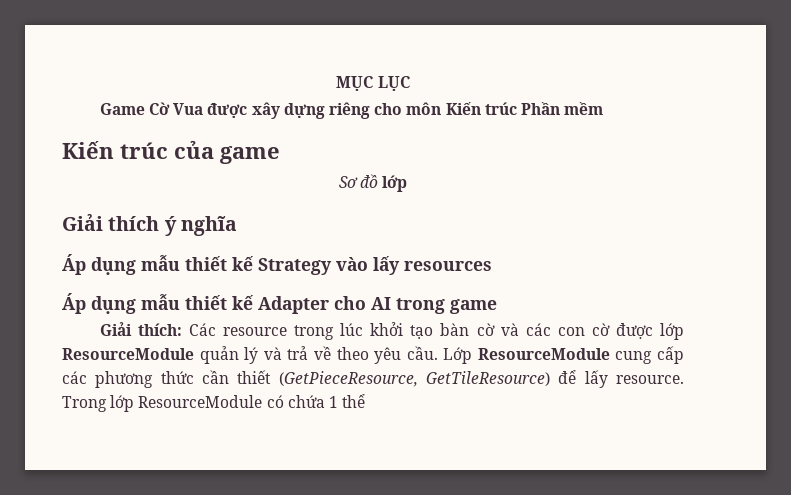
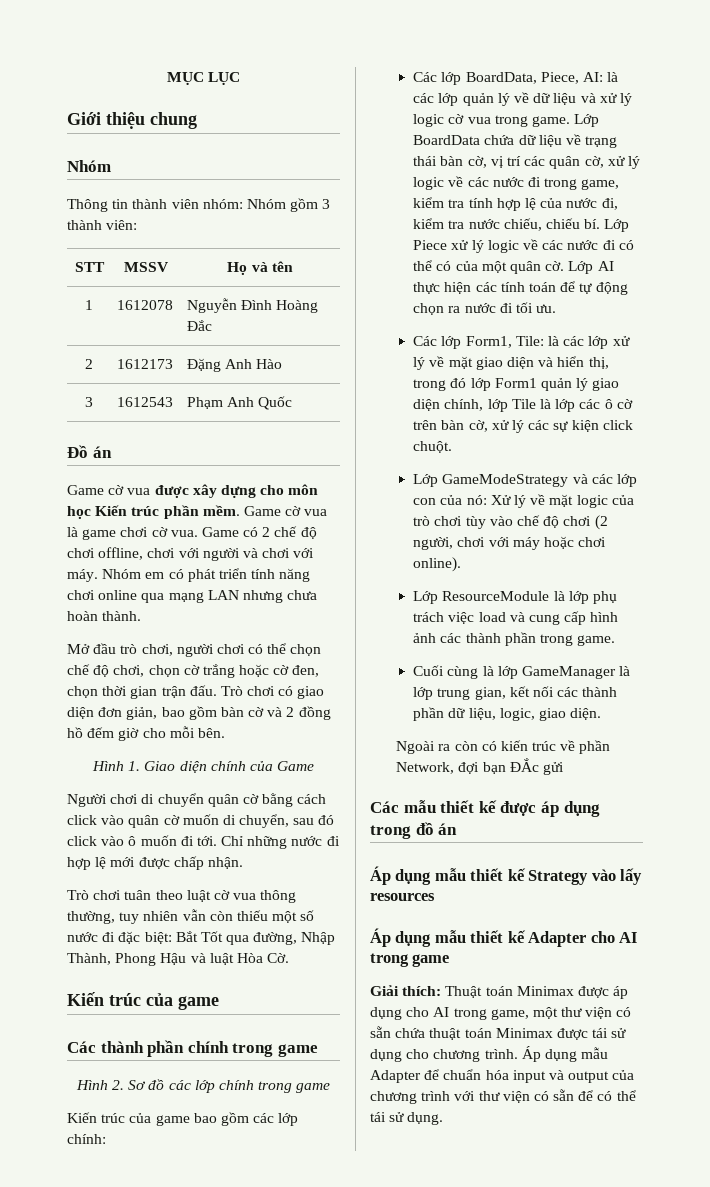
- Game Cờ Vua được xây dựng riêng cho môn Kiến trúc Phần mềm
+ Giới thiệu chung
+ Nhóm
+ Thông tin thành viên nhóm: Nhóm gồm 3 thành viên:
+ STT | MSSV | Họ và tên
+ 1 | 1612078 | Nguyễn Đình Hoàng Đắc
+ 2 | 1612173 | Đặng Anh Hào
+ 3 | 1612543 | Phạm Anh Quốc
+ Đồ án
+ Game cờ vua được xây dựng cho môn học Kiến trúc phần mềm. Game cờ vua là game chơi cờ vua. Game có 2 chế độ chơi offline, chơi với người và chơi với máy. Nhóm em có phát triển tính năng chơi online qua mạng LAN nhưng chưa hoàn thành.
+ Mở đầu trò chơi, người chơi có thể chọn chế độ chơi, chọn cờ trắng hoặc cờ đen, chọn thời gian trận đấu. Trò chơi có giao diện đơn giản, bao gồm bàn cờ và 2 đồng hồ đếm giờ cho mỗi bên.
+ Hình 1. Giao diện chính của Game
+ Người chơi di chuyển quân cờ bằng cách click vào quân cờ muốn di chuyển, sau đó click vào ô muốn đi tới. Chỉ những nước đi hợp lệ mới được chấp nhận.
+ Trò chơi tuân theo luật cờ vua thông thường, tuy nhiên vẫn còn thiếu một số nước đi đặc biệt: Bắt Tốt qua đường, Nhập Thành, Phong Hậu và luật Hòa Cờ.
  Kiến trúc của game
- Sơ đồ lớp
- Giải thích ý nghĩa
+ Các thành phần chính trong game
+ Hình 2. Sơ đồ các lớp chính trong game
+ Kiến trúc của game bao gồm các lớp chính:
+ Các lớp BoardData, Piece, AI: là các lớp quản lý về dữ liệu và xử lý logic cờ vua trong game. Lớp BoardData chứa dữ liệu về trạng thái bàn cờ, vị trí các quân cờ, xử lý logic về các nước đi trong game, kiểm tra tính hợp lệ của nước đi, kiểm tra nước chiếu, chiếu bí. Lớp Piece xử lý logic về các nước đi có thể có của một quân cờ. Lớp AI thực hiện các tính toán để tự động chọn ra nước đi tối ưu.
+ Các lớp Form1, Tile: là các lớp xử lý về mặt giao diện và hiển thị, trong đó lớp Form1 quản lý giao diện chính, lớp Tile là lớp các ô cờ trên bàn cờ, xử lý các sự kiện click chuột.
+ Lớp GameModeStrategy và các lớp con của nó: Xử lý về mặt logic của trò chơi tùy vào chế độ chơi (2 người, chơi với máy hoặc chơi online).
+ Lớp ResourceModule là lớp phụ trách việc load và cung cấp hình ảnh các thành phần trong game.
+ Cuối cùng là lớp GameManager là lớp trung gian, kết nối các thành phần dữ liệu, logic, giao diện.
+ Ngoài ra còn có kiến trúc về phần Network, đợi bạn ĐẮc gửi
+ Các mẫu thiết kế được áp dụng trong đồ án
- Giải thích: Các resource trong lúc khởi tạo bàn cờ và các con cờ được lớp ResourceModule quản lý và trả về theo yêu cầu. Lớp ResourceModule cung cấp các phương thức cần thiết (GetPieceResource, GetTileResource) để lấy resource. Trong lớp ResourceModule có chứa 1 thể
+ Giải thích: Thuật toán Minimax được áp dụng cho AI trong game, một thư viện có sẵn chứa thuật toán Minimax được tái sử dụng cho chương trình. Áp dụng mẫu Adapter để chuẩn hóa input và output của chương trình với thư viện có sẵn để có thể tái sử dụng.

